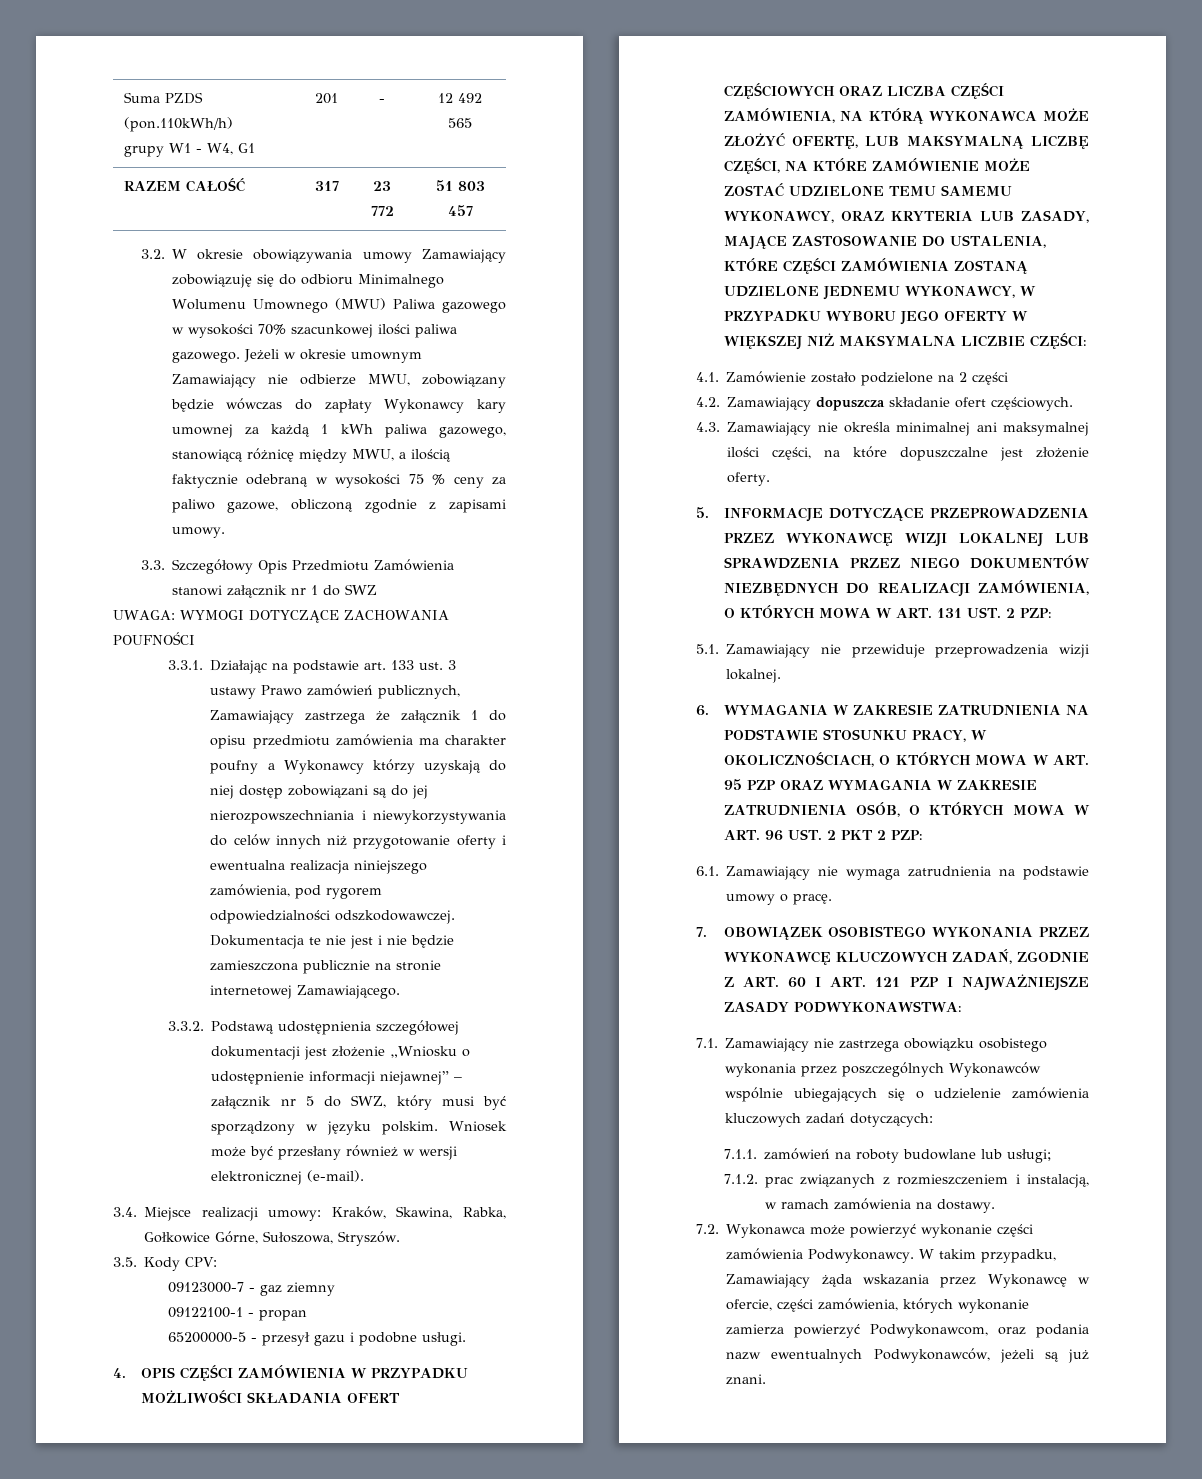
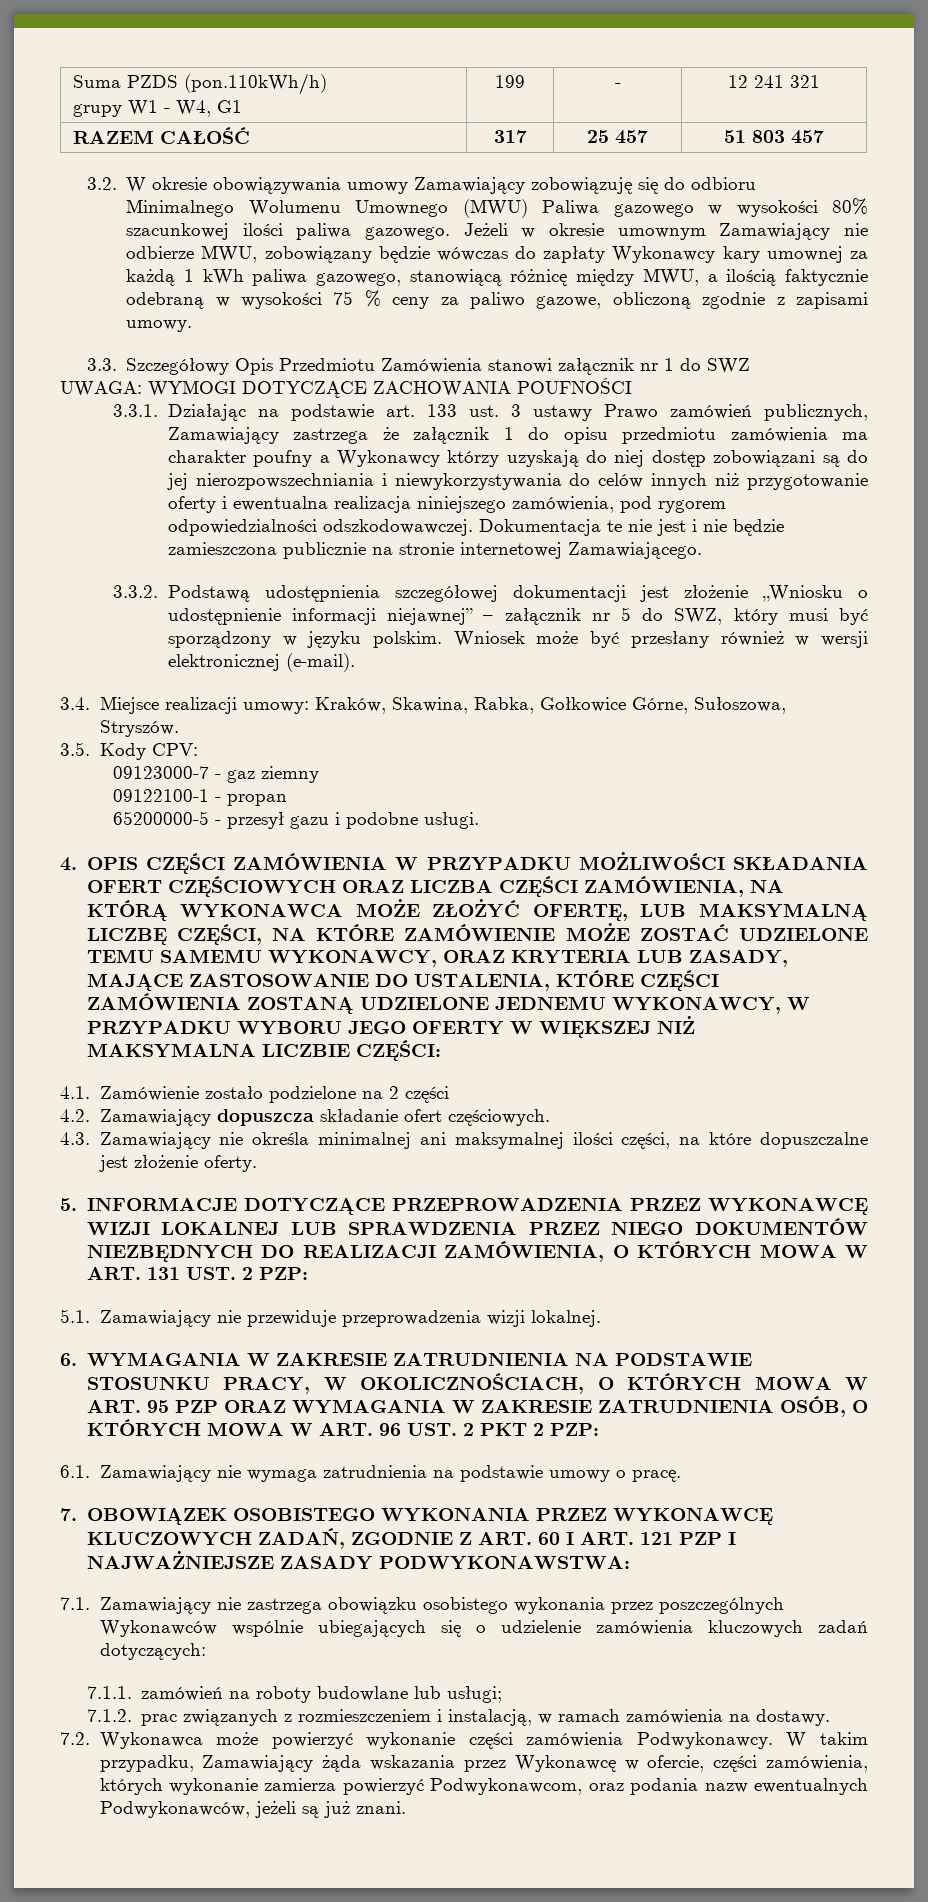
  Suma PZDS (pon.110kWh/h)
- grupy W1 - W4, G1 | 201 | - | 12 492 565
+ grupy W1 - W4, G1 | 199 | - | 12 241 321
- RAZEM CAŁOŚĆ | 317 | 23 772 | 51 803 457
+ RAZEM CAŁOŚĆ | 317 | 25 457 | 51 803 457
- 3.2. W okresie obowiązywania umowy Zamawiający zobowiązuję się do odbioru Minimalnego Wolumenu Umownego (MWU) Paliwa gazowego w wysokości 70% szacunkowej ilości paliwa gazowego.
+ 3.2. W okresie obowiązywania umowy Zamawiający zobowiązuję się do odbioru Minimalnego Wolumenu Umownego (MWU) Paliwa gazowego w wysokości 80% szacunkowej ilości paliwa gazowego.

